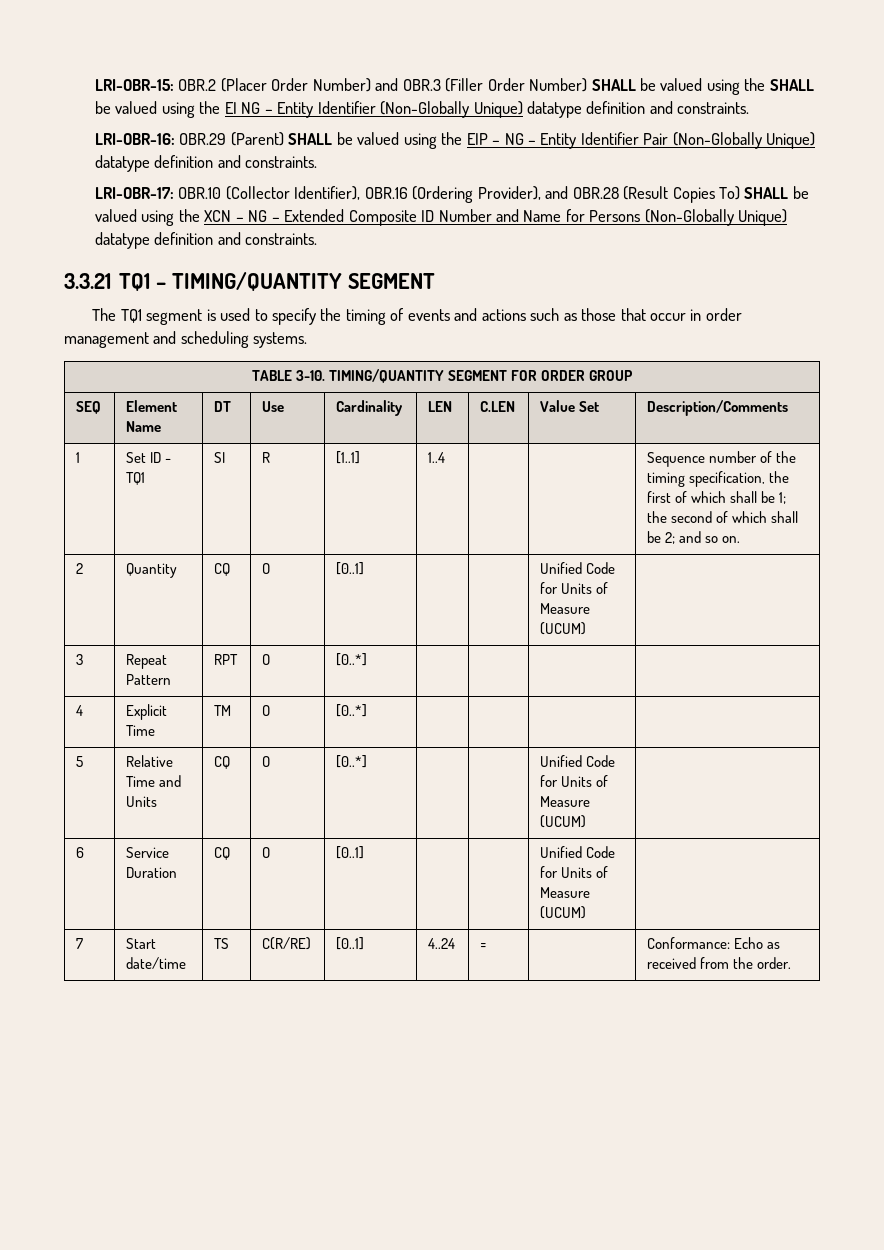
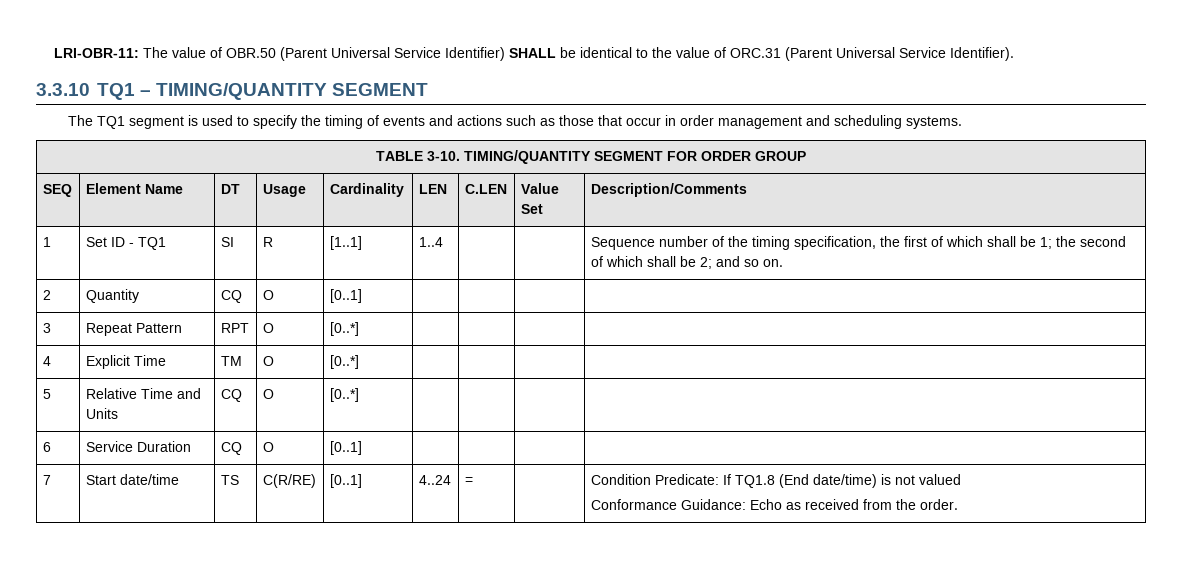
- LRI-OBR-15: OBR.2 (Placer Order Number) and OBR.3 (Filler Order Number) SHALL be valued using the SHALL be valued using the EI NG – Entity Identifier (Non-Globally Unique) datatype definition and constraints.
- LRI-OBR-16: OBR.29 (Parent) SHALL be valued using the EIP – NG – Entity Identifier Pair (Non-Globally Unique) datatype definition and constraints.
- LRI-OBR-17: OBR.10 (Collector Identifier), OBR.16 (Ordering Provider), and OBR.28 (Result Copies To) SHALL be valued using the XCN – NG – Extended Composite ID Number and Name for Persons (Non-Globally Unique) datatype definition and constraints.
- 3.3.21 TQ1 – TIMING/QUANTITY SEGMENT
+ LRI-OBR-11: The value of OBR.50 (Parent Universal Service Identifier) SHALL be identical to the value of ORC.31 (Parent Universal Service Identifier).
+ 3.3.10 TQ1 – TIMING/QUANTITY SEGMENT
- SEQ | Element Name | DT | Use | Cardinality | LEN | C.LEN | Value Set | Description/Comments
+ SEQ | Element Name | DT | Usage | Cardinality | LEN | C.LEN | Value Set | Description/Comments
- 2 | Quantity | CQ | O | [0..1] | | | Unified Code for Units of Measure (UCUM) |
+ 2 | Quantity | CQ | O | [0..1] | | | |
- 5 | Relative Time and Units | CQ | O | [0..*] | | | Unified Code for Units of Measure (UCUM) |
+ 5 | Relative Time and Units | CQ | O | [0..*] | | | |
- 6 | Service Duration | CQ | O | [0..1] | | | Unified Code for Units of Measure (UCUM) |
+ 6 | Service Duration | CQ | O | [0..1] | | | |
- 7 | Start date/time | TS | C(R/RE) | [0..1] | 4..24 | = | | Conformance: Echo as received from the order.
+ 7 | Start date/time | TS | C(R/RE) | [0..1] | 4..24 | = | | Condition Predicate: If TQ1.8 (End date/time) is not valued
+ Conformance Guidance: Echo as received from the order.

